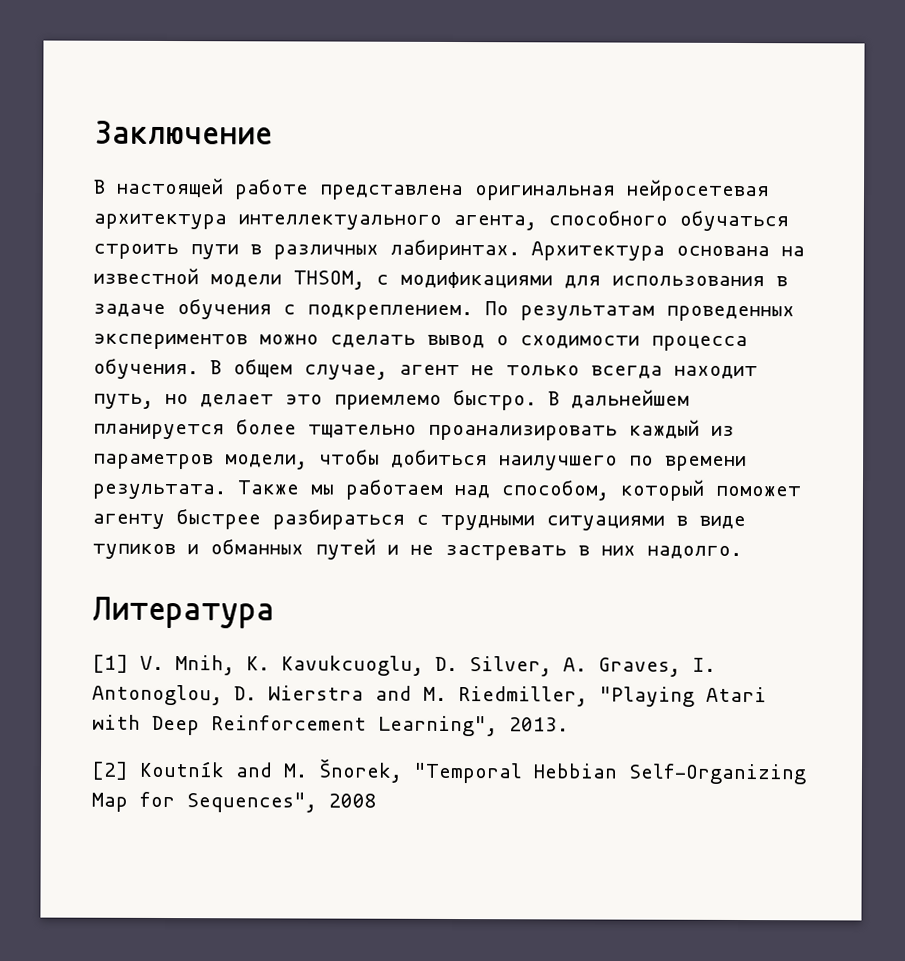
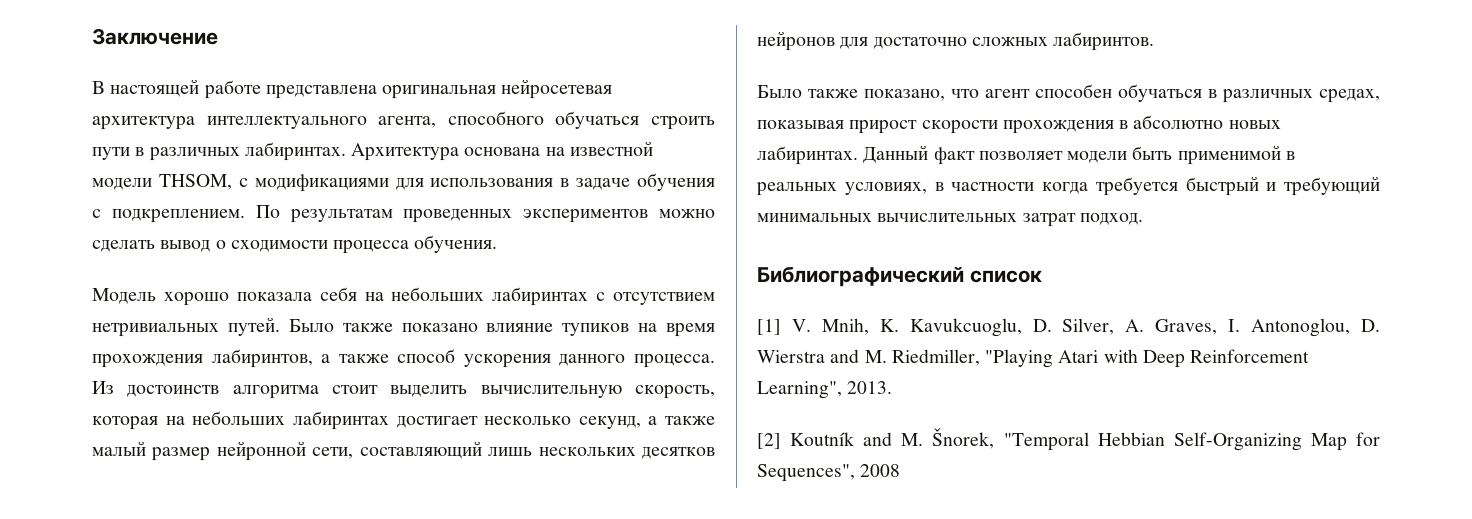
- По результатам проведенных экспериментов можно сделать вывод о сходимости процесса обучения. В общем случае, агент не только всегда находит путь, но делает это приемлемо быстро. В дальнейшем планируется более тщательно проанализировать каждый из параметров модели, чтобы добиться наилучшего по времени результата. Также мы работаем над способом, который поможет агенту быстрее разбираться с трудными ситуациями в виде тупиков и обманных путей и не застревать в них надолго.
- Литература
+ По результатам проведенных экспериментов можно сделать вывод о сходимости процесса обучения.
+ Модель хорошо показала себя на небольших лабиринтах с отсутствием нетривиальных путей. Было также показано влияние тупиков на время прохождения лабиринтов, а также способ ускорения данного процесса. Из достоинств алгоритма стоит выделить вычислительную скорость, которая на небольших лабиринтах достигает несколько секунд, а также малый размер нейронной сети, составляющий лишь нескольких десятков нейронов для достаточно сложных лабиринтов.
+ Было также показано, что агент способен обучаться в различных средах, показывая прирост скорости прохождения в абсолютно новых лабиринтах. Данный факт позволяет модели быть применимой в реальных условиях, в частности когда требуется быстрый и требующий минимальных вычислительных затрат подход.
+ Библиографический список

